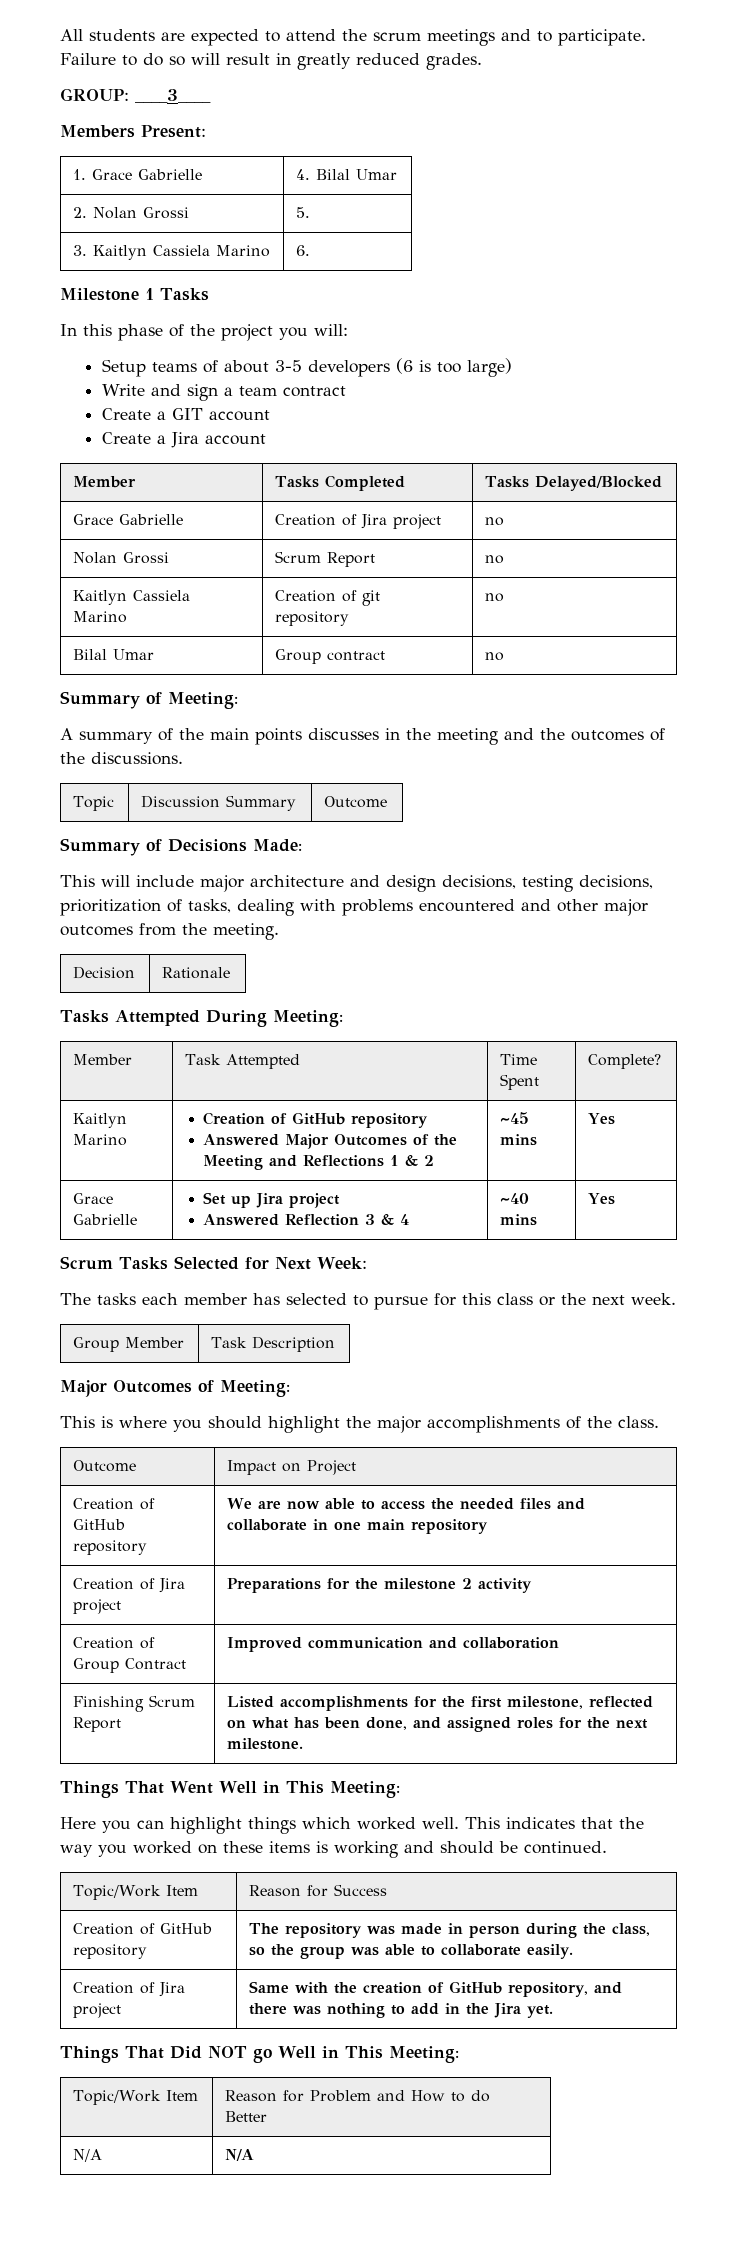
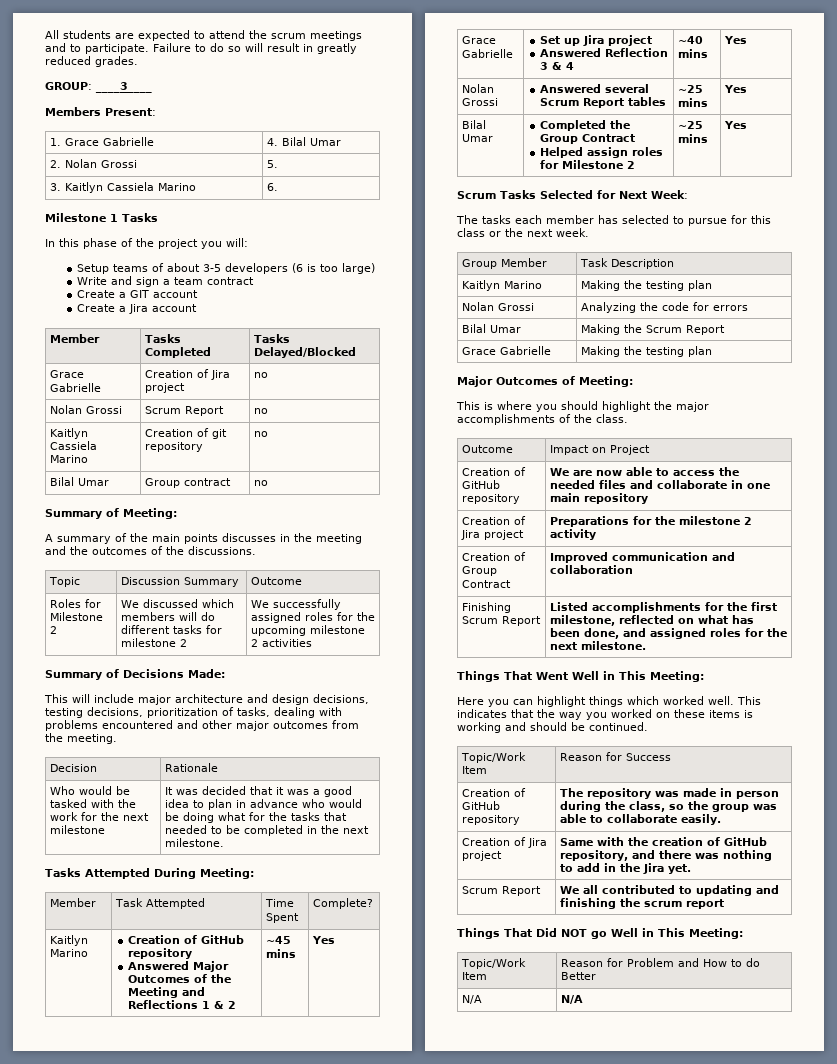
+ Roles for Milestone 2 | We discussed which members will do different tasks for milestone 2 | We successfully assigned roles for the upcoming milestone 2 activities
+ Who would be tasked with the work for the next milestone | It was decided that it was a good idea to plan in advance who would be doing what for the tasks that needed to be completed in the next milestone.
+ Nolan Grossi | Answered several Scrum Report tables | ~25 mins | Yes
+ Bilal Umar | Completed the Group Contract
+ Helped assign roles for Milestone 2 | ~25 mins | Yes
+ Kaitlyn Marino | Making the testing plan
+ Nolan Grossi | Analyzing the code for errors
+ Bilal Umar | Making the Scrum Report
+ Grace Gabrielle | Making the testing plan
+ Scrum Report | We all contributed to updating and finishing the scrum report

